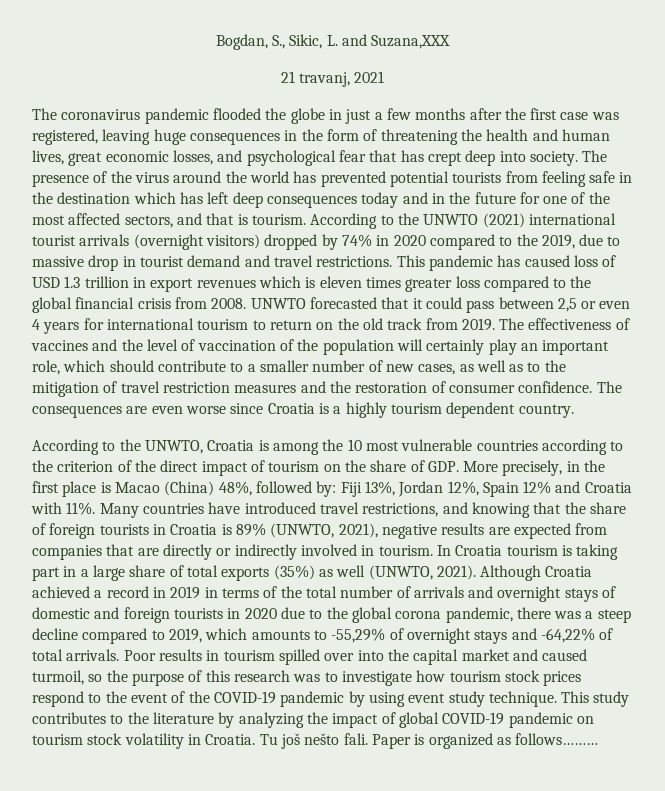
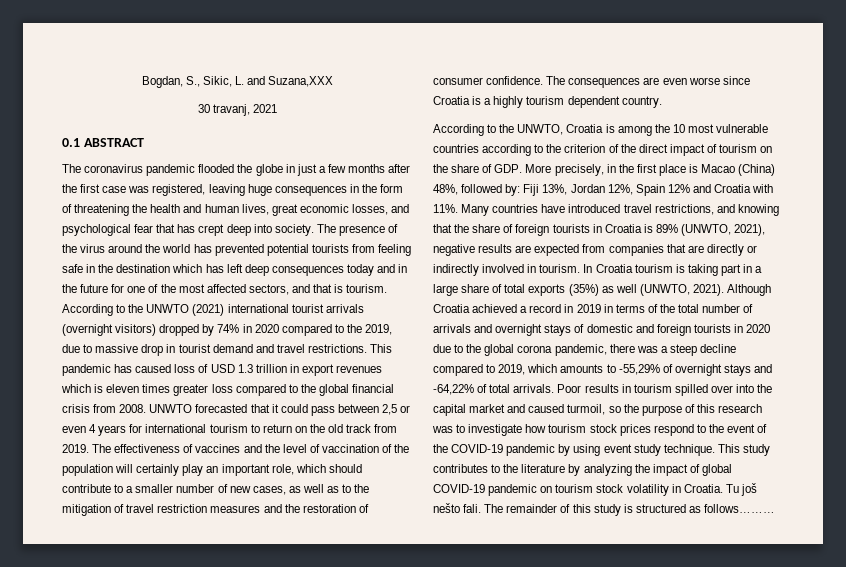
- 21 travanj, 2021
+ 30 travanj, 2021
+ 0.1 ABSTRACT
- Paper is organized as follows………
+ The remainder of this study is structured as follows………

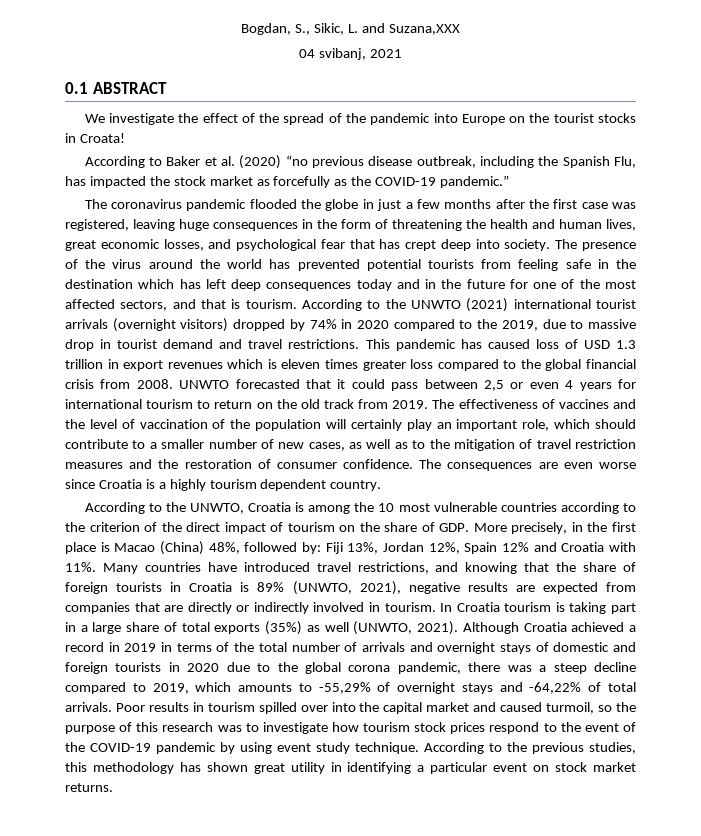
- 30 travanj, 2021
+ 04 svibanj, 2021
+ We investigate the effect of the spread of the pandemic into Europe on the tourist stocks in Croata!
+ According to Baker et al. (2020) “no previous disease outbreak, including the Spanish Flu, has impacted the stock market as forcefully as the COVID-19 pandemic.”
- This study contributes to the literature by analyzing the impact of global COVID-19 pandemic on tourism stock volatility in Croatia. Tu još nešto fali. The remainder of this study is structured as follows………
+ According to the previous studies, this methodology has shown great utility in identifying a particular event on stock market returns.

